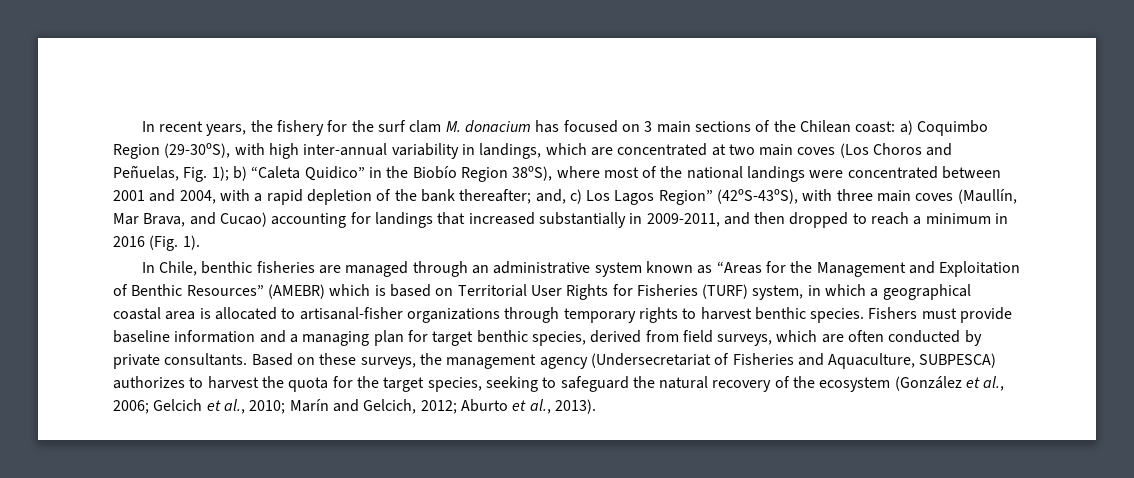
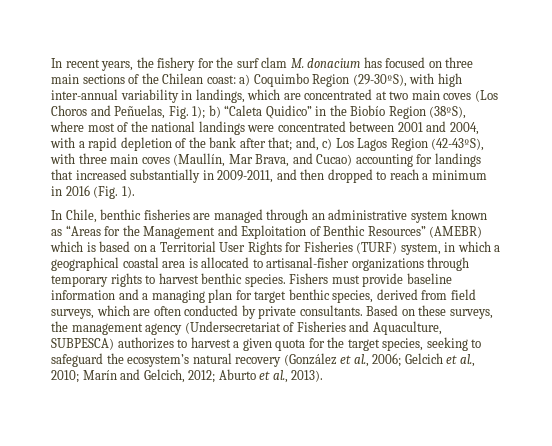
- In recent years, the fishery for the surf clam M. donacium has focused on 3 main sections of the Chilean coast:
+ In recent years, the fishery for the surf clam M. donacium has focused on three main sections of the Chilean coast:
- b) “Caleta Quidico” in the Biobío Region 38ºS), where most of the national landings were concentrated between 2001 and 2004, with a rapid depletion of the bank thereafter;
+ b) “Caleta Quidico” in the Biobío Region (38ºS), where most of the national landings were concentrated between 2001 and 2004, with a rapid depletion of the bank after that;
- and, c) Los Lagos Region” (42ºS-43ºS), with three main coves (Maullín, Mar Brava, and Cucao) accounting for landings that increased substantially in 2009-2011, and then dropped to reach a minimum in 2016 (Fig. 1).
+ and, c) Los Lagos Region (42-43ºS), with three main coves (Maullín, Mar Brava, and Cucao) accounting for landings that increased substantially in 2009-2011, and then dropped to reach a minimum in 2016 (Fig. 1).
- In Chile, benthic fisheries are managed through an administrative system known as “Areas for the Management and Exploitation of Benthic Resources” (AMEBR) which is based on Territorial User Rights for Fisheries (TURF) system, in which a geographical coastal area is allocated to artisanal-fisher organizations through temporary rights to harvest benthic species.
+ In Chile, benthic fisheries are managed through an administrative system known as “Areas for the Management and Exploitation of Benthic Resources” (AMEBR) which is based on a Territorial User Rights for Fisheries (TURF) system, in which a geographical coastal area is allocated to artisanal-fisher organizations through temporary rights to harvest benthic species.
- Based on these surveys, the management agency (Undersecretariat of Fisheries and Aquaculture, SUBPESCA) authorizes to harvest the quota for the target species, seeking to safeguard the natural recovery of the ecosystem (González et al., 2006; Gelcich et al., 2010; Marín and Gelcich, 2012; Aburto et al., 2013).
+ Based on these surveys, the management agency (Undersecretariat of Fisheries and Aquaculture, SUBPESCA) authorizes to harvest a given quota for the target species, seeking to safeguard the ecosystem’s natural recovery (González et al., 2006; Gelcich et al., 2010; Marín and Gelcich, 2012; Aburto et al., 2013).

